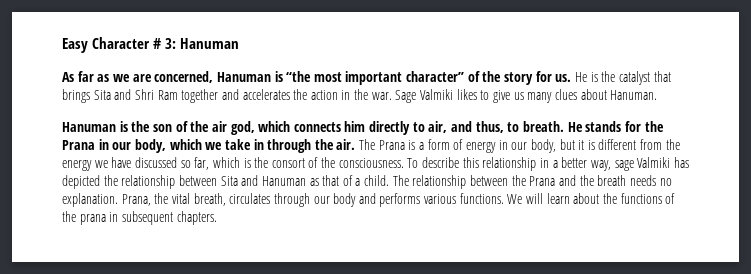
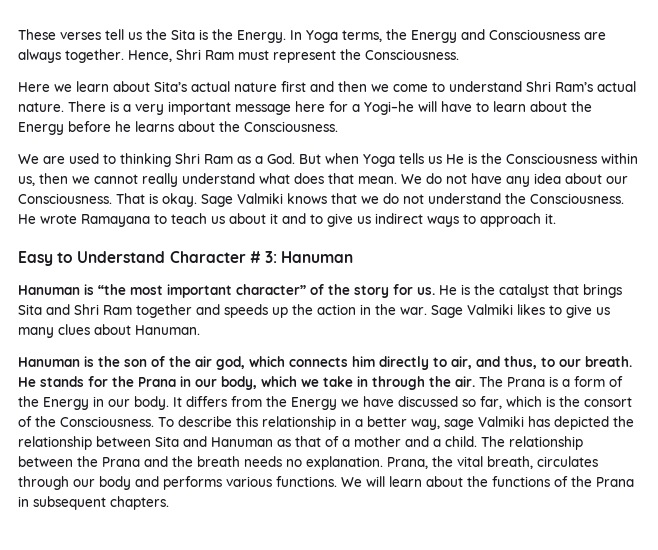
- Easy Character # 3: Hanuman
- As far as we are concerned, Hanuman is “the most important character” of the story for us.
+ These verses tell us the Sita is the Energy. In Yoga terms, the Energy and Consciousness are always together. Hence, Shri Ram must represent the Consciousness.
+ Here we learn about Sita’s actual nature first and then we come to understand Shri Ram’s actual nature. There is a very important message here for a Yogi–he will have to learn about the Energy before he learns about the Consciousness.
+ We are used to thinking Shri Ram as a God. But when Yoga tells us He is the Consciousness within us, then we cannot really understand what does that mean. We do not have any idea about our Consciousness. That is okay. Sage Valmiki knows that we do not understand the Consciousness. He wrote Ramayana to teach us about it and to give us indirect ways to approach it.
+ Easy to Understand Character # 3: Hanuman
+ Hanuman is “the most important character” of the story for us.
- He is the catalyst that brings Sita and Shri Ram together and accelerates the action in the war.
+ He is the catalyst that brings Sita and Shri Ram together and speeds up the action in the war.
- Hanuman is the son of the air god, which connects him directly to air, and thus, to breath.
+ Hanuman is the son of the air god, which connects him directly to air, and thus, to our breath.
- The Prana is a form of energy in our body, but it is different from the energy we have discussed so far, which is the consort of the consciousness.
+ The Prana is a form of the Energy in our body. It differs from the Energy we have discussed so far, which is the consort of the Consciousness.
- To describe this relationship in a better way, sage Valmiki has depicted the relationship between Sita and Hanuman as that of a child.
+ To describe this relationship in a better way, sage Valmiki has depicted the relationship between Sita and Hanuman as that of a mother and a child.
- We will learn about the functions of the prana in subsequent chapters.
+ We will learn about the functions of the Prana in subsequent chapters.

